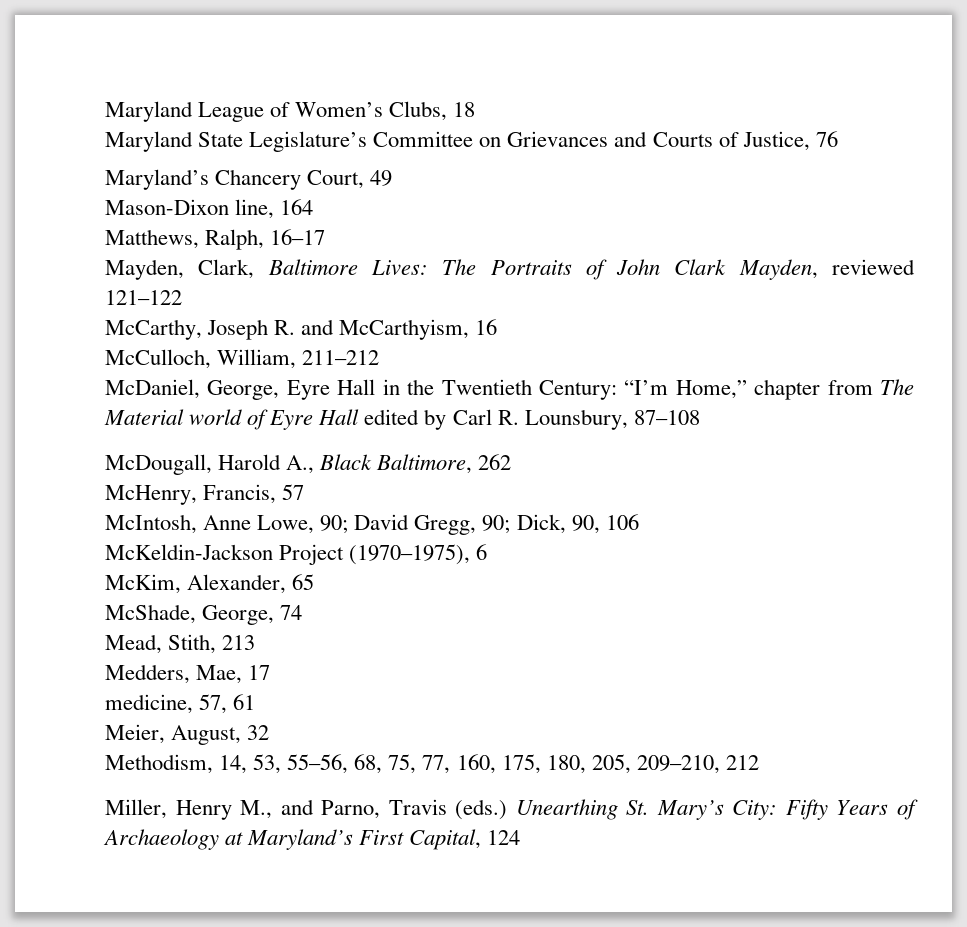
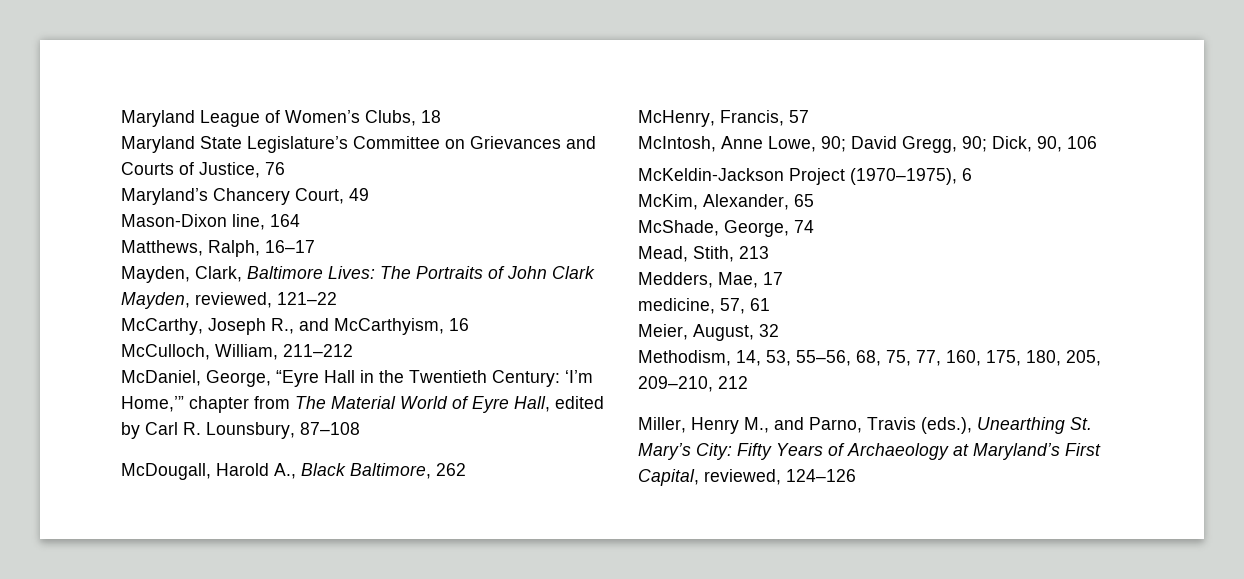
- Mayden, Clark, Baltimore Lives: The Portraits of John Clark Mayden, reviewed 121–122
+ Mayden, Clark, Baltimore Lives: The Portraits of John Clark Mayden, reviewed, 121–22
- McCarthy, Joseph R. and McCarthyism, 16
+ McCarthy, Joseph R., and McCarthyism, 16
- McDaniel, George, Eyre Hall in the Twentieth Century: “I’m Home,” chapter from The Material world of Eyre Hall edited by Carl R. Lounsbury, 87–108
+ McDaniel, George, “Eyre Hall in the Twentieth Century: ‘I’m Home,’” chapter from The Material World of Eyre Hall, edited by Carl R. Lounsbury, 87–108
- Miller, Henry M., and Parno, Travis (eds.) Unearthing St. Mary’s City: Fifty Years of Archaeology at Maryland’s First Capital, 124
+ Miller, Henry M., and Parno, Travis (eds.), Unearthing St. Mary’s City: Fifty Years of Archaeology at Maryland’s First Capital, reviewed, 124–126

